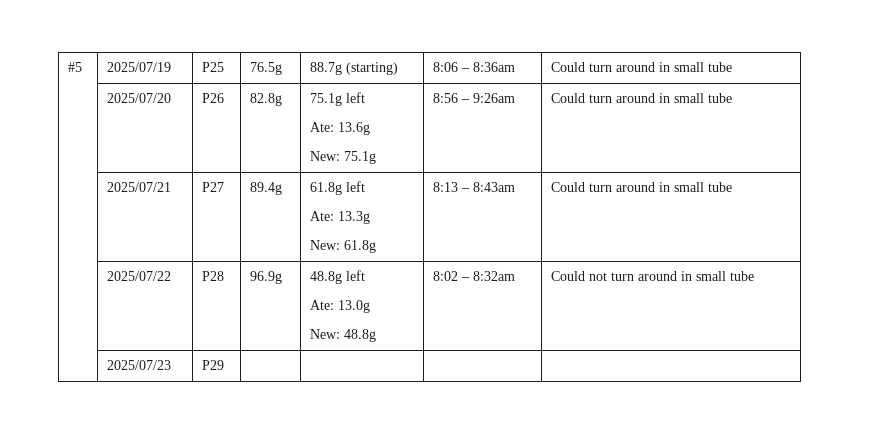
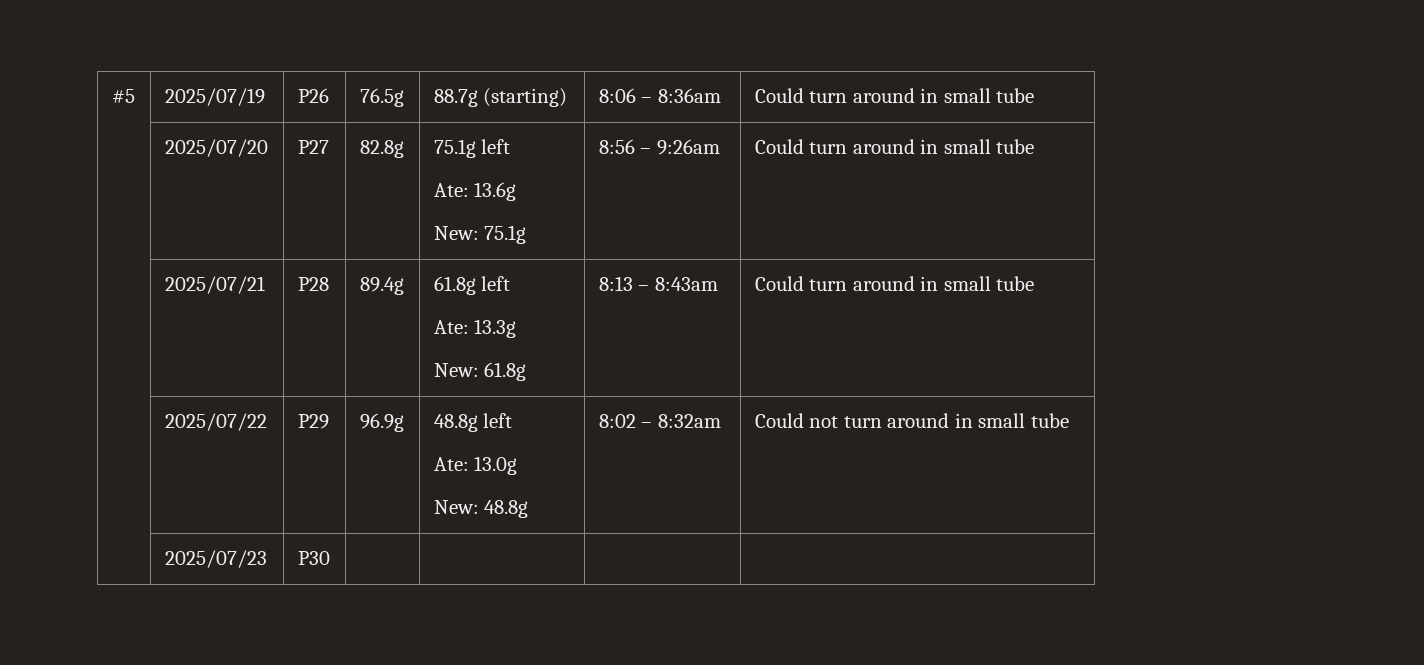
- #5 | 2025/07/19 | P25 | 76.5g | 88.7g (starting) | 8:06 – 8:36am | Could turn around in small tube
+ #5 | 2025/07/19 | P26 | 76.5g | 88.7g (starting) | 8:06 – 8:36am | Could turn around in small tube
- | 2025/07/20 | P26 | 82.8g | 75.1g left
+ | 2025/07/20 | P27 | 82.8g | 75.1g left
- | 2025/07/21 | P27 | 89.4g | 61.8g left
+ | 2025/07/21 | P28 | 89.4g | 61.8g left
- | 2025/07/22 | P28 | 96.9g | 48.8g left
+ | 2025/07/22 | P29 | 96.9g | 48.8g left
- | 2025/07/23 | P29 | | | |
+ | 2025/07/23 | P30 | | | |

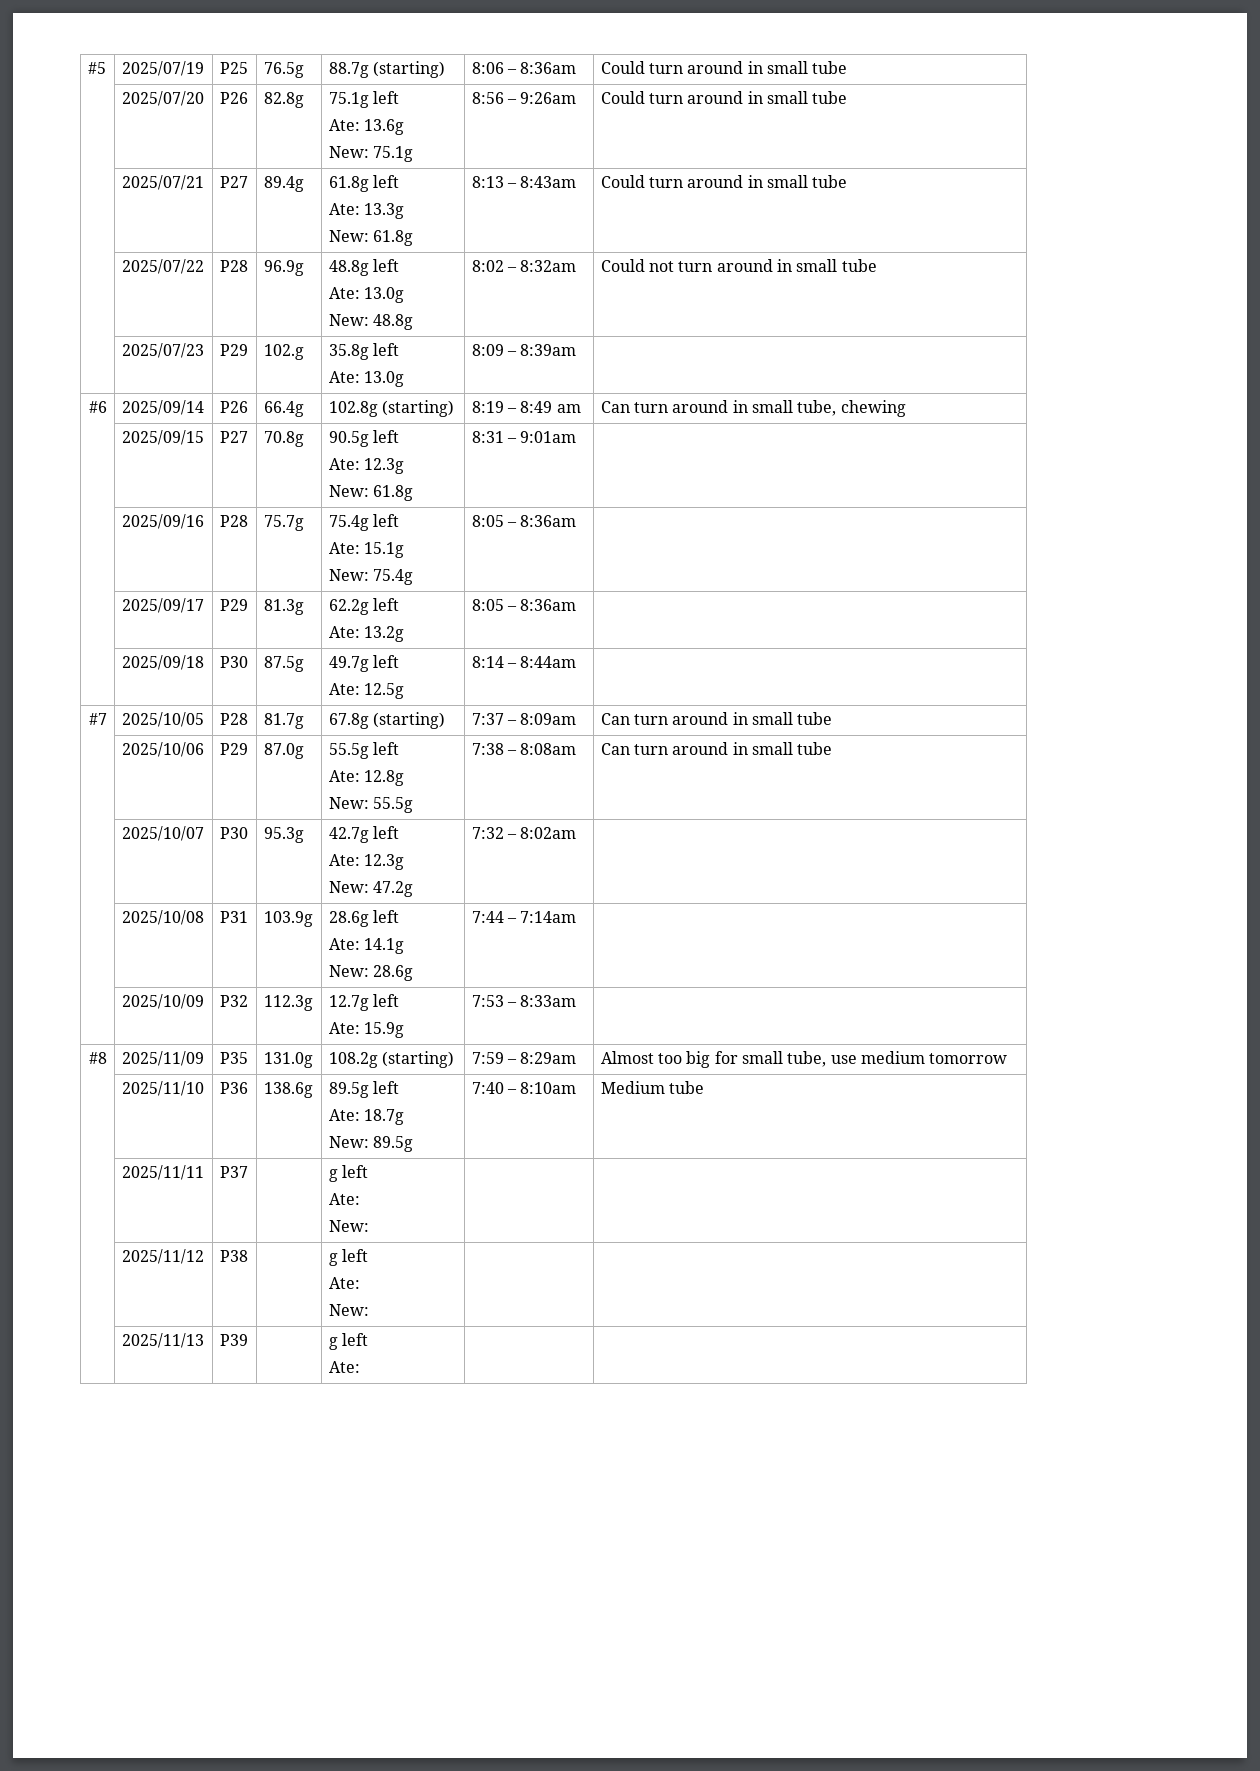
- #5 | 2025/07/19 | P26 | 76.5g | 88.7g (starting) | 8:06 – 8:36am | Could turn around in small tube
+ #5 | 2025/07/19 | P25 | 76.5g | 88.7g (starting) | 8:06 – 8:36am | Could turn around in small tube
- | 2025/07/20 | P27 | 82.8g | 75.1g left
+ | 2025/07/20 | P26 | 82.8g | 75.1g left
- | 2025/07/21 | P28 | 89.4g | 61.8g left
+ | 2025/07/21 | P27 | 89.4g | 61.8g left
- | 2025/07/22 | P29 | 96.9g | 48.8g left
+ | 2025/07/22 | P28 | 96.9g | 48.8g left
- | 2025/07/23 | P30 | | | |
+ | 2025/07/23 | P29 | 102.g | 35.8g left
+ Ate: 13.0g | 8:09 – 8:39am |
+ #6 | 2025/09/14 | P26 | 66.4g | 102.8g (starting) | 8:19 – 8:49 am | Can turn around in small tube, chewing
+ | 2025/09/15 | P27 | 70.8g | 90.5g left
+ Ate: 12.3g
+ New: 61.8g | 8:31 – 9:01am |
+ | 2025/09/16 | P28 | 75.7g | 75.4g left
+ Ate: 15.1g
+ New: 75.4g | 8:05 – 8:36am |
+ | 2025/09/17 | P29 | 81.3g | 62.2g left
+ Ate: 13.2g | 8:05 – 8:36am |
+ | 2025/09/18 | P30 | 87.5g | 49.7g left
+ Ate: 12.5g | 8:14 – 8:44am |
+ #7 | 2025/10/05 | P28 | 81.7g | 67.8g (starting) | 7:37 – 8:09am | Can turn around in small tube
+ | 2025/10/06 | P29 | 87.0g | 55.5g left
+ Ate: 12.8g
+ New: 55.5g | 7:38 – 8:08am | Can turn around in small tube
+ | 2025/10/07 | P30 | 95.3g | 42.7g left
+ Ate: 12.3g
+ New: 47.2g | 7:32 – 8:02am |
+ | 2025/10/08 | P31 | 103.9g | 28.6g left
+ Ate: 14.1g
+ New: 28.6g | 7:44 – 7:14am |
+ | 2025/10/09 | P32 | 112.3g | 12.7g left
+ Ate: 15.9g | 7:53 – 8:33am |
+ #8 | 2025/11/09 | P35 | 131.0g | 108.2g (starting) | 7:59 – 8:29am | Almost too big for small tube, use medium tomorrow
+ | 2025/11/10 | P36 | 138.6g | 89.5g left
+ Ate: 18.7g
+ New: 89.5g | 7:40 – 8:10am | Medium tube
+ | 2025/11/11 | P37 | | g left
+ Ate:
+ New: | |
+ | 2025/11/12 | P38 | | g left
+ Ate:
+ New: | |
+ | 2025/11/13 | P39 | | g left
+ Ate: | |

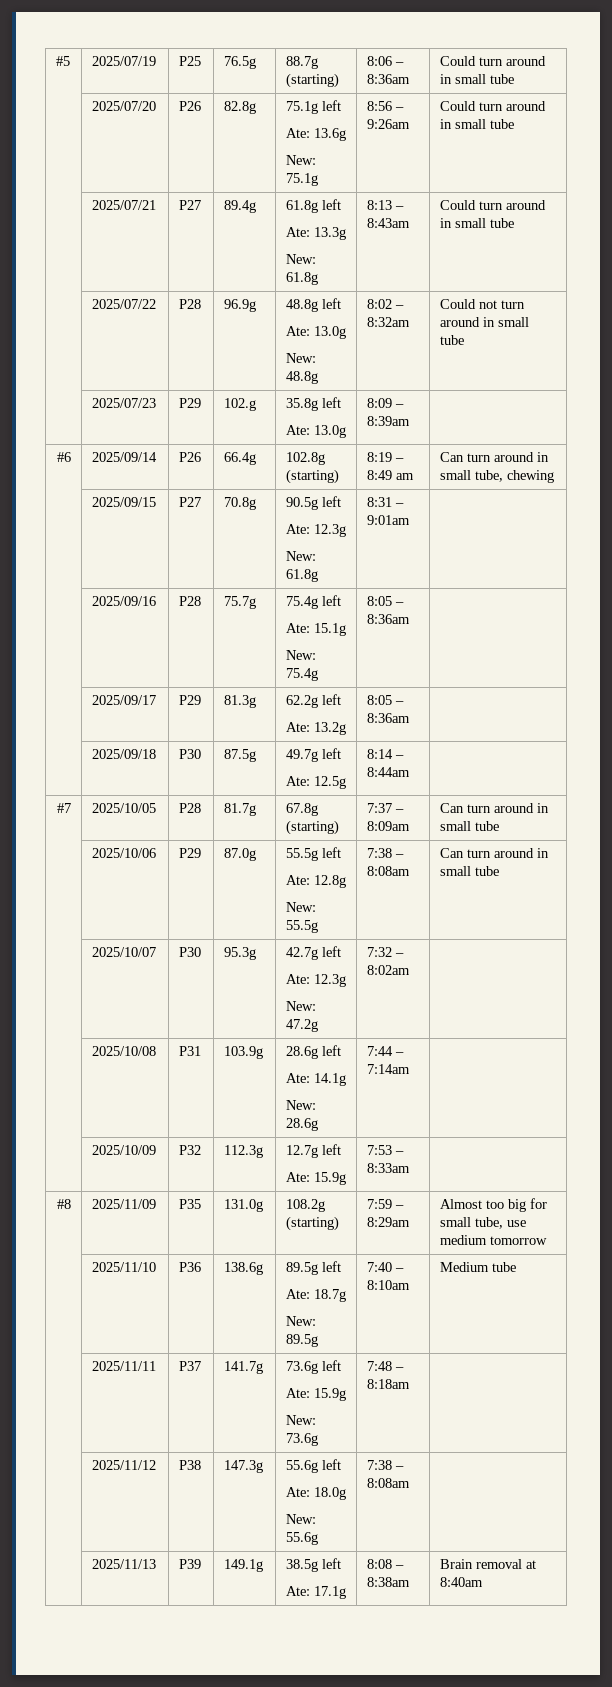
- | 2025/11/11 | P37 | | g left
- Ate:
- New: | |
+ | 2025/11/11 | P37 | 141.7g | 73.6g left
+ Ate: 15.9g
+ New: 73.6g | 7:48 – 8:18am |
- | 2025/11/12 | P38 | | g left
- Ate:
- New: | |
+ | 2025/11/12 | P38 | 147.3g | 55.6g left
+ Ate: 18.0g
+ New: 55.6g | 7:38 – 8:08am |
- | 2025/11/13 | P39 | | g left
- Ate: | |
+ | 2025/11/13 | P39 | 149.1g | 38.5g left
+ Ate: 17.1g | 8:08 – 8:38am | Brain removal at 8:40am

